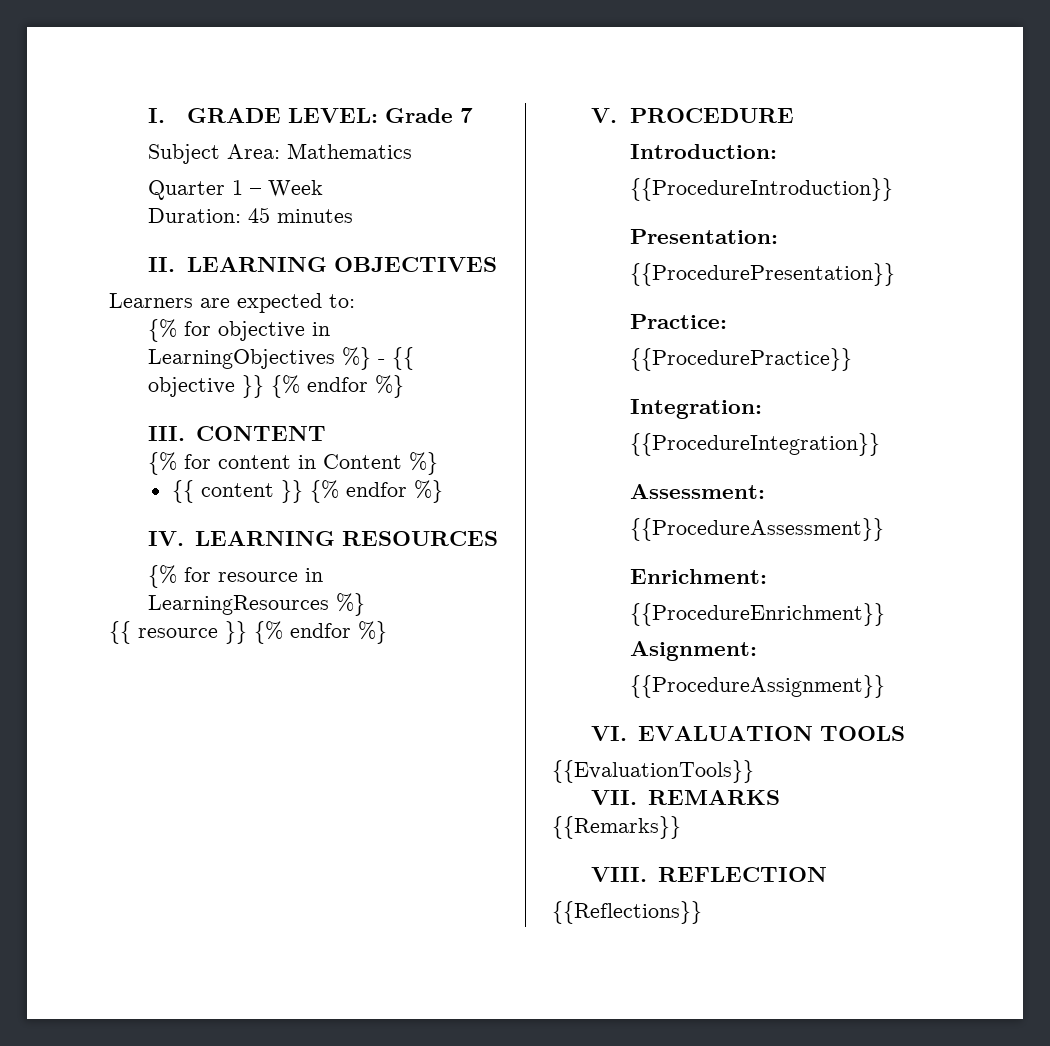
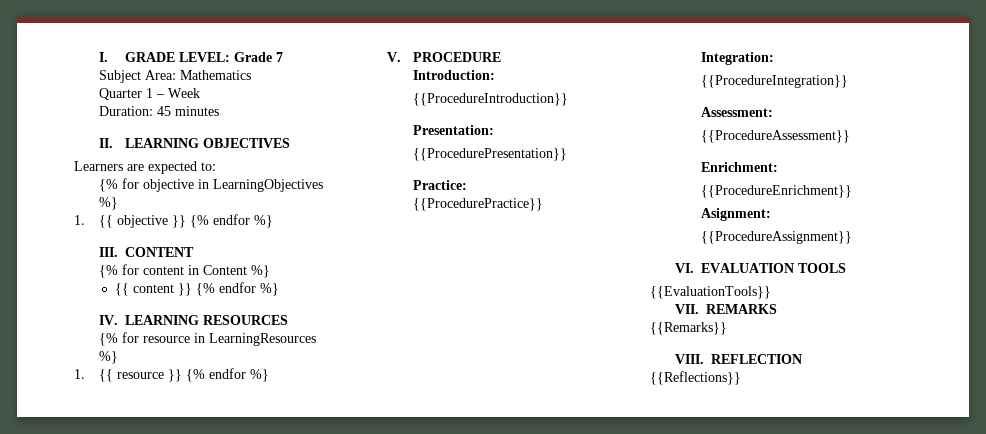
- {% for objective in LearningObjectives %} - {{ objective }} {% endfor %}
+ {% for objective in LearningObjectives %}
+ 1. {{ objective }} {% endfor %}
- {{ resource }} {% endfor %}
+ 1. {{ resource }} {% endfor %}

